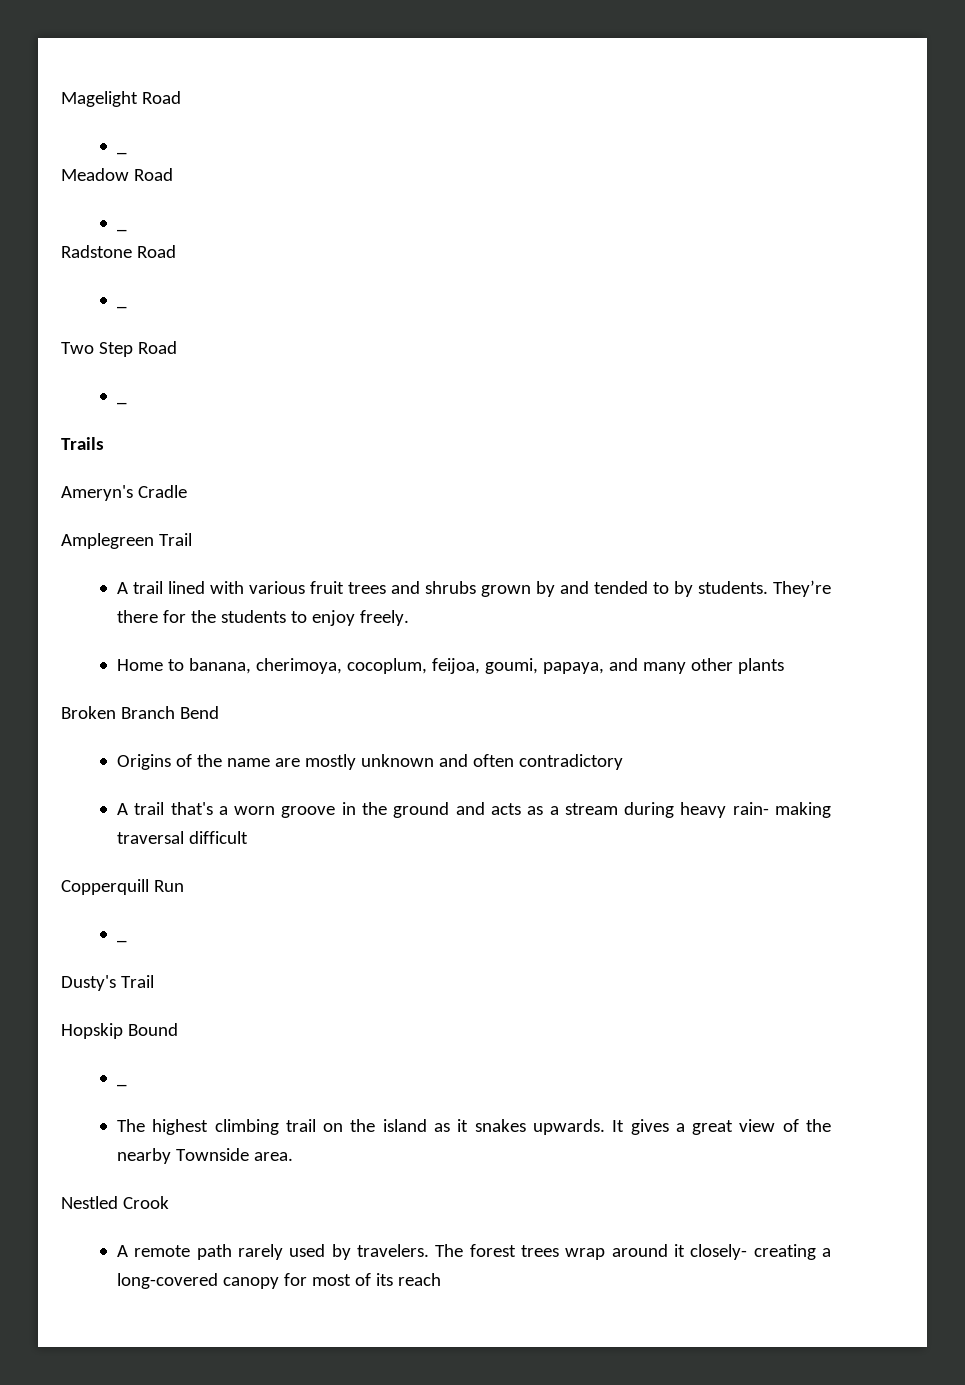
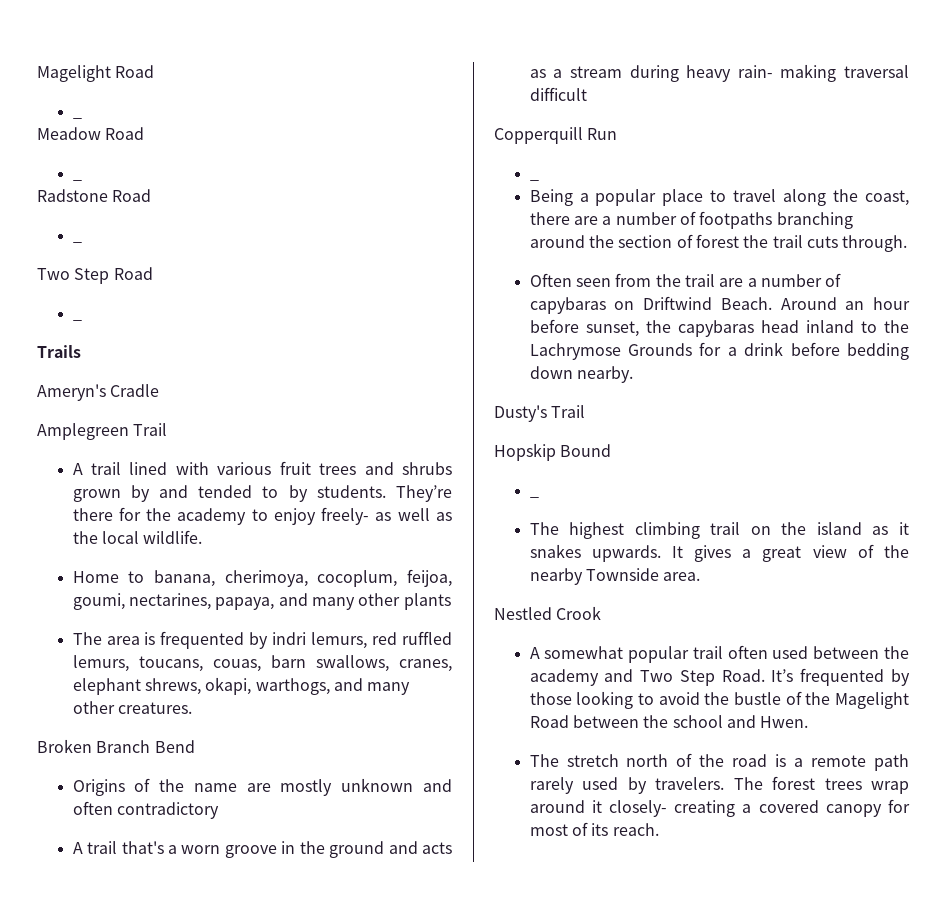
- They’re there for the students to enjoy freely.
+ They’re there for the academy to enjoy freely- as well as the local wildlife.
- Home to banana, cherimoya, cocoplum, feijoa, goumi, papaya, and many other plants
+ Home to banana, cherimoya, cocoplum, feijoa, goumi, nectarines, papaya, and many other plants
+ The area is frequented by indri lemurs, red ruffled lemurs, toucans, couas, barn swallows, cranes, elephant shrews, okapi, warthogs, and many other creatures.
+ Being a popular place to travel along the coast, there are a number of footpaths branching around the section of forest the trail cuts through.
+ Often seen from the trail are a number of capybaras on Driftwind Beach. Around an hour before sunset, the capybaras head inland to the Lachrymose Grounds for a drink before bedding down nearby.
- A remote path rarely used by travelers.
+ A somewhat popular trail often used between the academy and Two Step Road. It’s frequented by those looking to avoid the bustle of the Magelight Road between the school and Hwen.
+ The stretch north of the road is a remote path rarely used by travelers.
- The forest trees wrap around it closely- creating a long-covered canopy for most of its reach
+ The forest trees wrap around it closely- creating a covered canopy for most of its reach.

